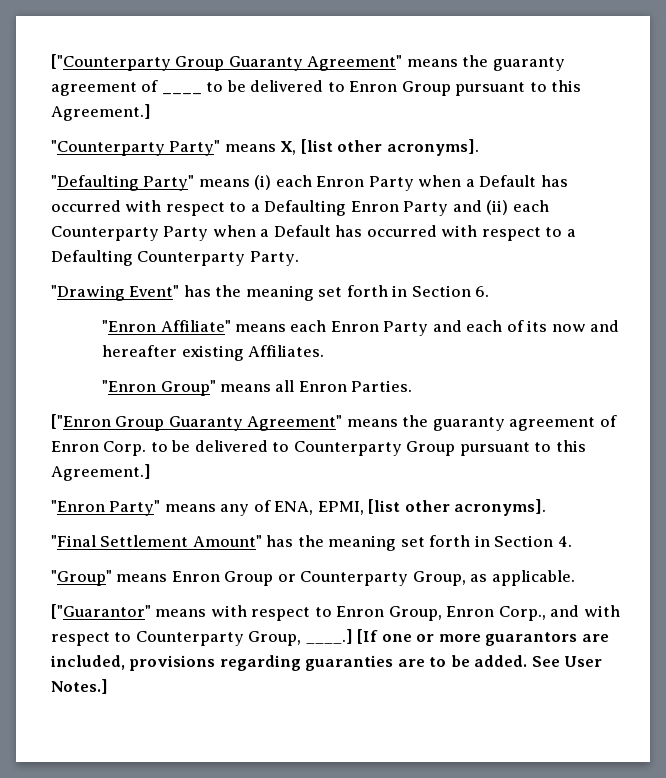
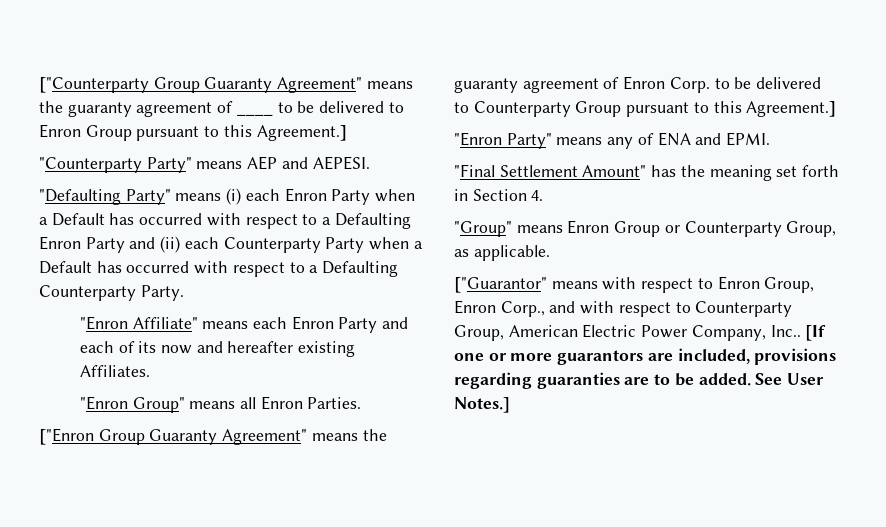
- "Counterparty Party" means X, [list other acronyms].
+ "Counterparty Party" means AEP and AEPESI.
- "Drawing Event" has the meaning set forth in Section 6.
- "Enron Party" means any of ENA, EPMI, [list other acronyms].
+ "Enron Party" means any of ENA and EPMI.
- ["Guarantor" means with respect to Enron Group, Enron Corp., and with respect to Counterparty Group, ____.]
+ ["Guarantor" means with respect to Enron Group, Enron Corp., and with respect to Counterparty Group, American Electric Power Company, Inc..

